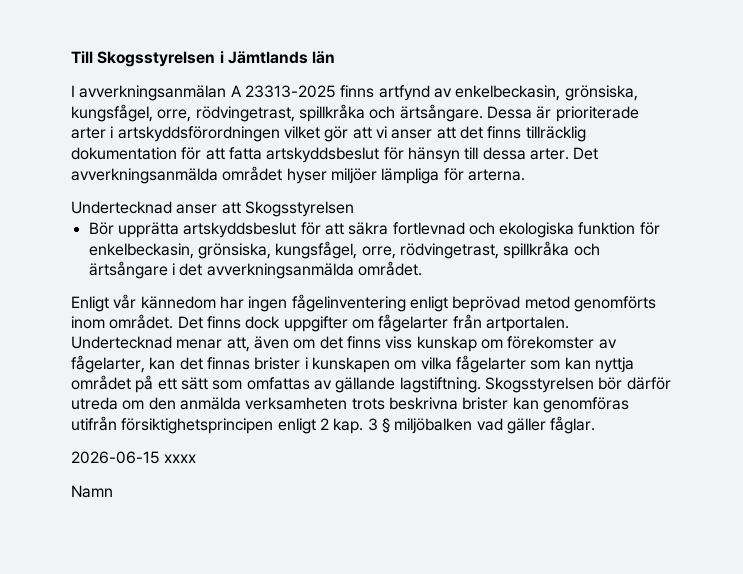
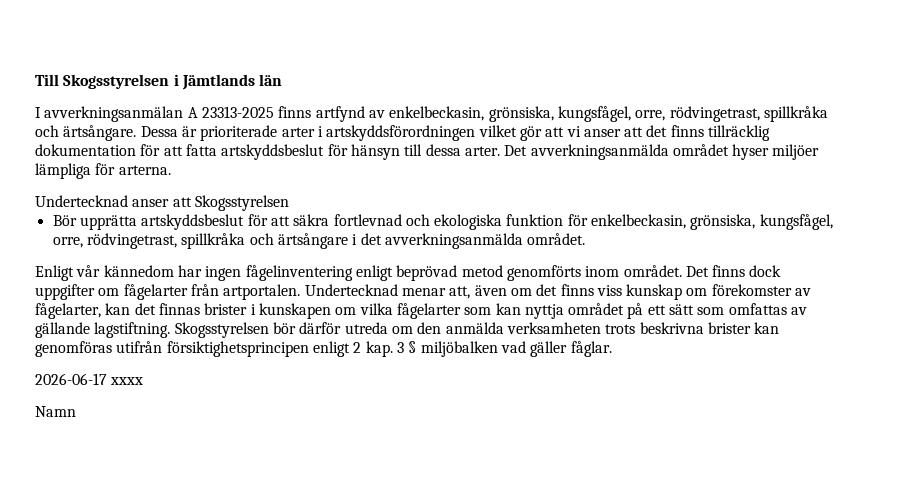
- 2026-06-15 xxxx
+ 2026-06-17 xxxx

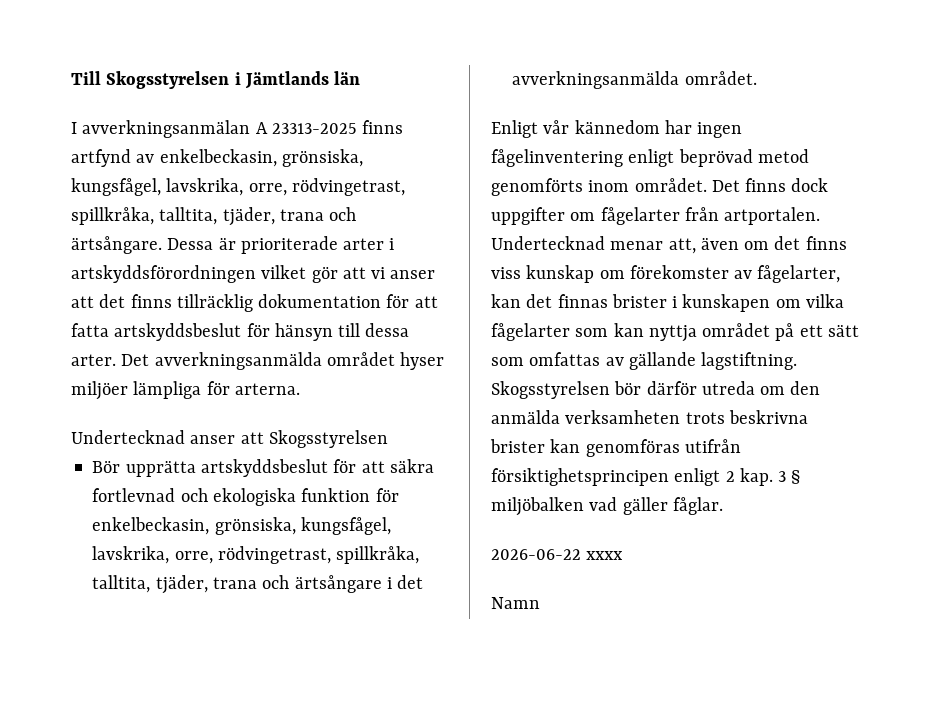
- I avverkningsanmälan A 23313-2025 finns artfynd av enkelbeckasin, grönsiska, kungsfågel, orre, rödvingetrast, spillkråka och ärtsångare.
+ I avverkningsanmälan A 23313-2025 finns artfynd av enkelbeckasin, grönsiska, kungsfågel, lavskrika, orre, rödvingetrast, spillkråka, talltita, tjäder, trana och ärtsångare.
- Bör upprätta artskyddsbeslut för att säkra fortlevnad och ekologiska funktion för enkelbeckasin, grönsiska, kungsfågel, orre, rödvingetrast, spillkråka och ärtsångare i det avverkningsanmälda området.
+ Bör upprätta artskyddsbeslut för att säkra fortlevnad och ekologiska funktion för enkelbeckasin, grönsiska, kungsfågel, lavskrika, orre, rödvingetrast, spillkråka, talltita, tjäder, trana och ärtsångare i det avverkningsanmälda området.
- 2026-06-17 xxxx
+ 2026-06-22 xxxx

